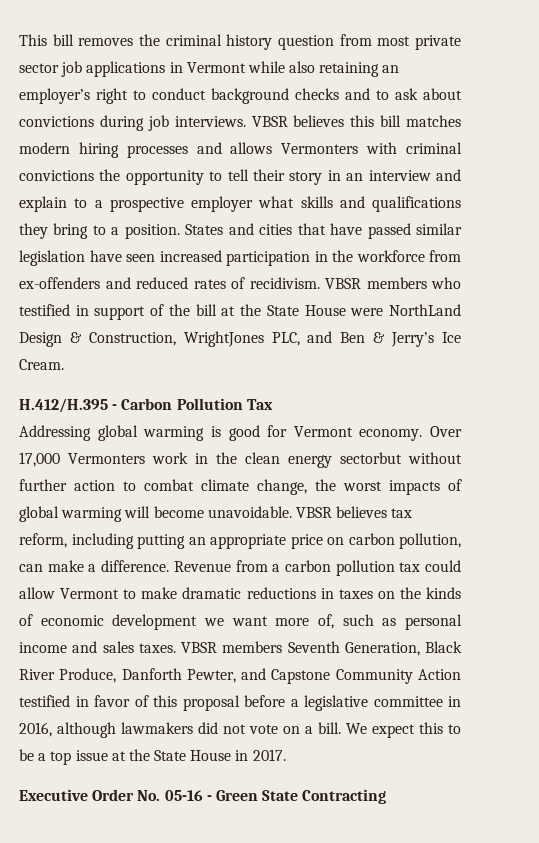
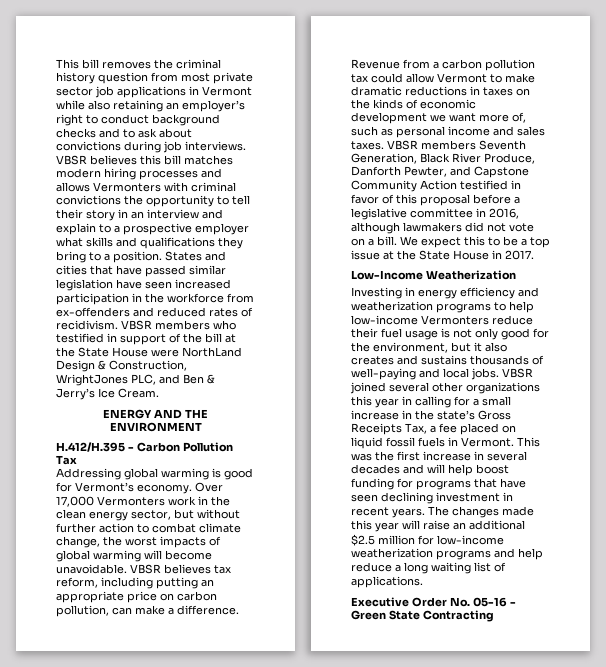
+ ENERGY AND THE ENVIRONMENT
- Addressing global warming is good for Vermont economy.
+ Addressing global warming is good for Vermont’s economy.
- Over 17,000 Vermonters work in the clean energy sectorbut without further action to combat climate change, the worst impacts of global warming will become unavoidable.
+ Over 17,000 Vermonters work in the clean energy sector, but without further action to combat climate change, the worst impacts of global warming will become unavoidable.
+ Low-Income Weatherization
+ Investing in energy efficiency and weatherization programs to help low-income Vermonters reduce their fuel usage is not only good for the environment, but it also creates and sustains thousands of well-paying and local jobs. VBSR joined several other organizations this year in calling for a small increase in the state’s Gross Receipts Tax, a fee placed on liquid fossil fuels in Vermont. This was the first increase in several decades and will help boost funding for programs that have seen declining investment in recent years. The changes made this year will raise an additional $2.5 million for low-income weatherization programs and help reduce a long waiting list of applications.

